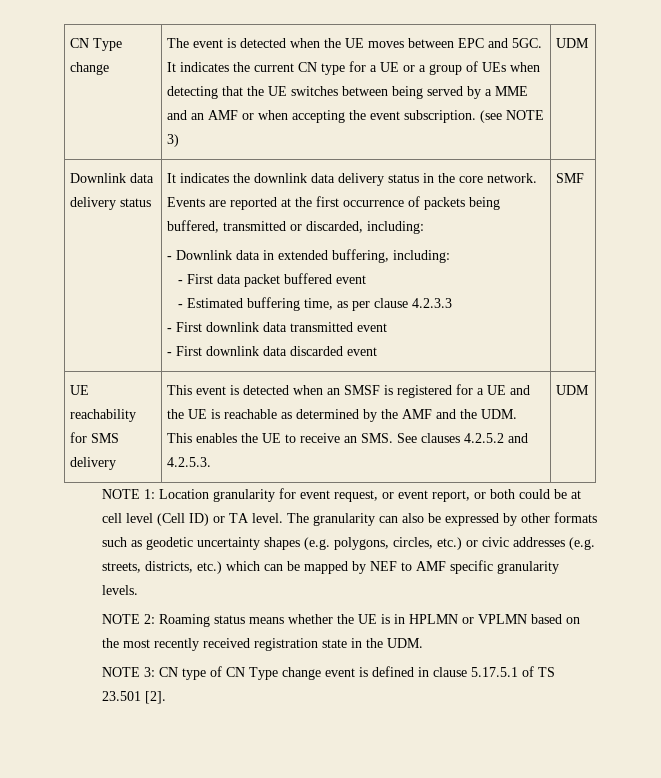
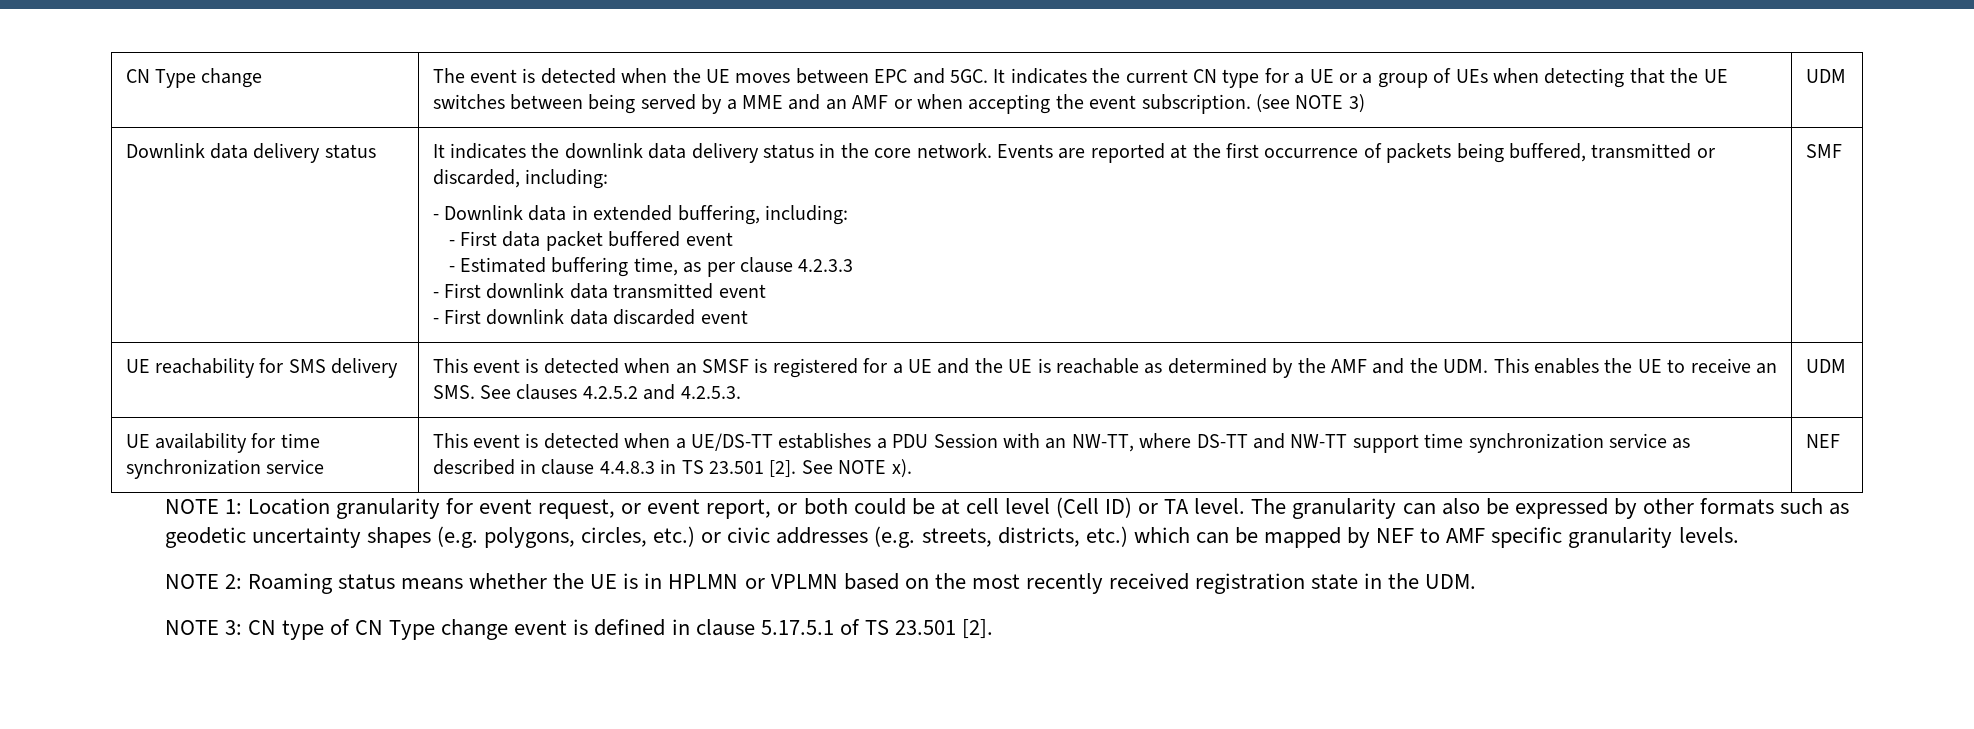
+ UE availability for time synchronization service | This event is detected when a UE/DS-TT establishes a PDU Session with an NW-TT, where DS-TT and NW-TT support time synchronization service as described in clause 4.4.8.3 in TS 23.501 [2]. See NOTE x). | NEF

